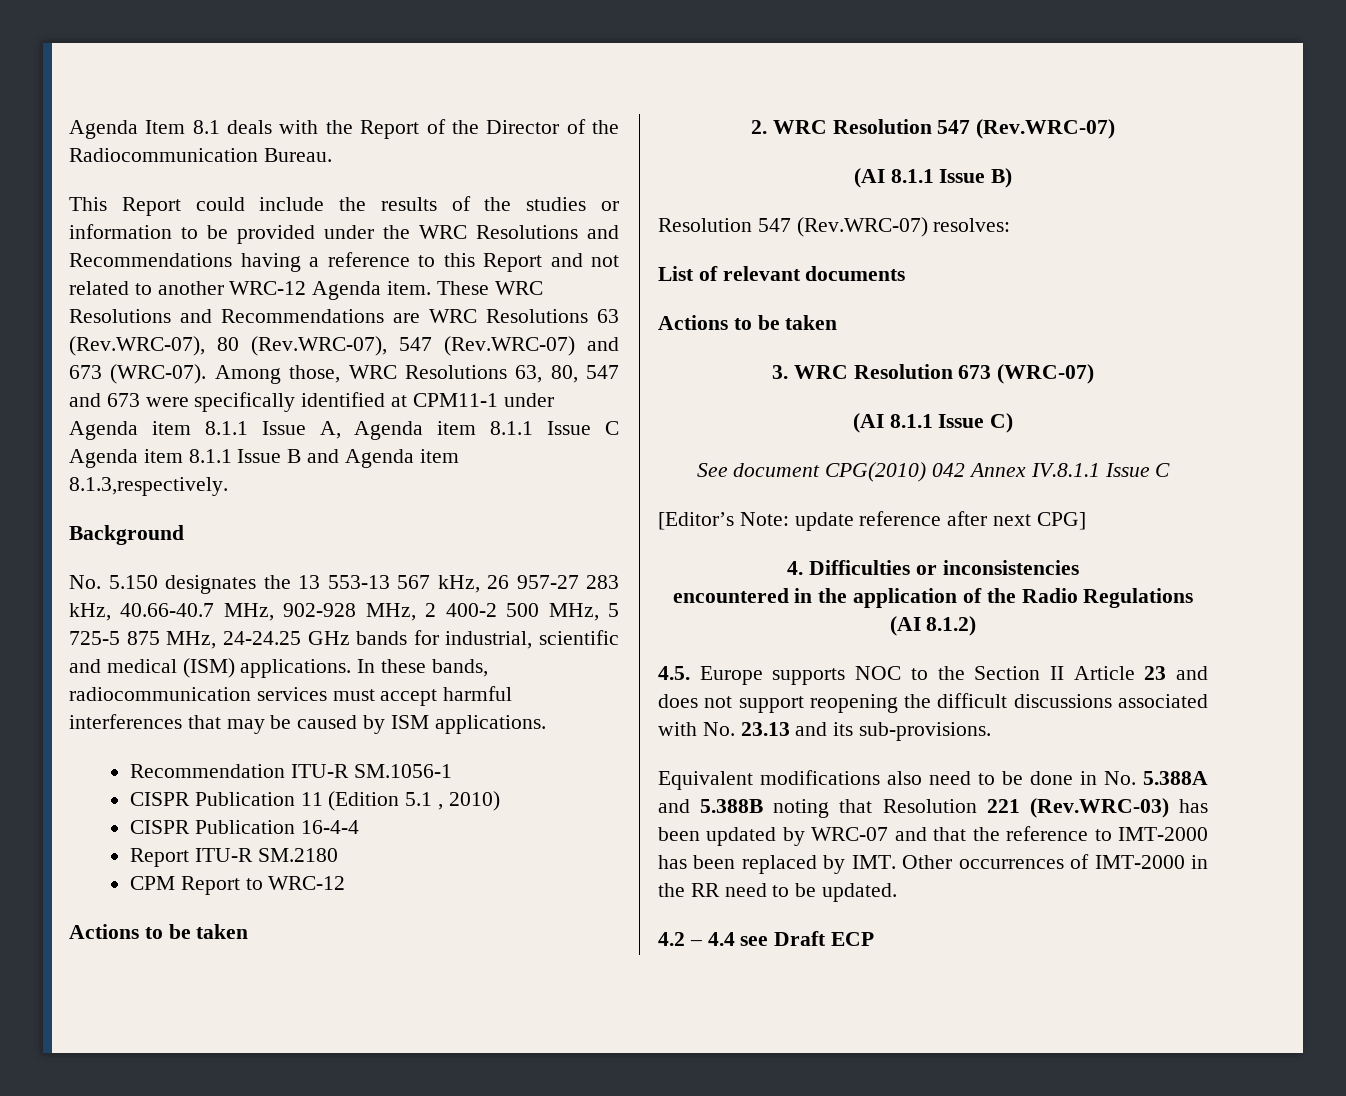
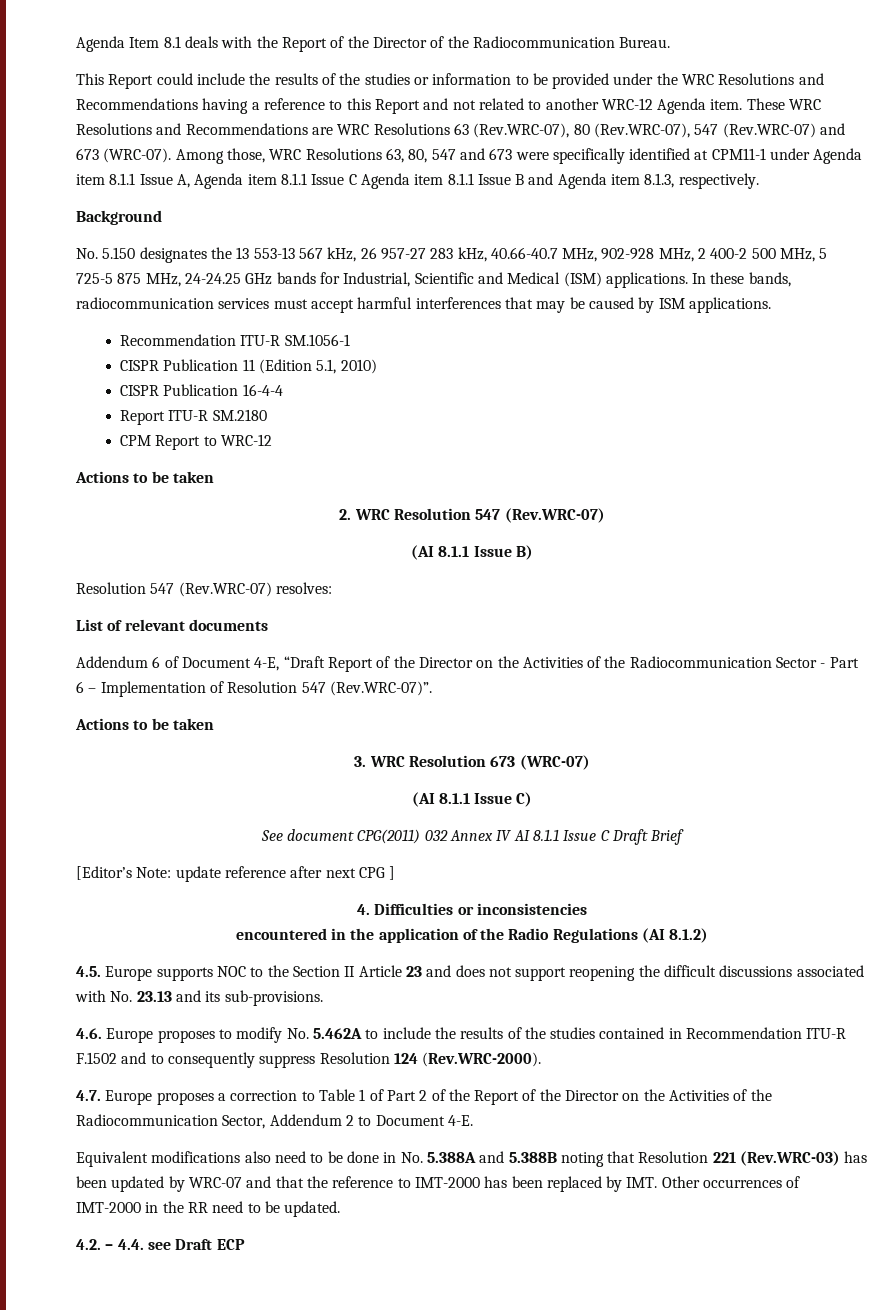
- Among those, WRC Resolutions 63, 80, 547 and 673 were specifically identified at CPM11-1 under Agenda item 8.1.1 Issue A, Agenda item 8.1.1 Issue C Agenda item 8.1.1 Issue B and Agenda item 8.1.3,respectively.
+ Among those, WRC Resolutions 63, 80, 547 and 673 were specifically identified at CPM11-1 under Agenda item 8.1.1 Issue A, Agenda item 8.1.1 Issue C Agenda item 8.1.1 Issue B and Agenda item 8.1.3, respectively.
- No. 5.150 designates the 13 553-13 567 kHz, 26 957-27 283 kHz, 40.66-40.7 MHz, 902-928 MHz, 2 400-2 500 MHz, 5 725-5 875 MHz, 24-24.25 GHz bands for industrial, scientific and medical (ISM) applications.
+ No. 5.150 designates the 13 553-13 567 kHz, 26 957-27 283 kHz, 40.66-40.7 MHz, 902-928 MHz, 2 400-2 500 MHz, 5 725-5 875 MHz, 24-24.25 GHz bands for Industrial, Scientific and Medical (ISM) applications.
- CISPR Publication 11 (Edition 5.1 , 2010)
+ CISPR Publication 11 (Edition 5.1, 2010)
+ Addendum 6 of Document 4-E, “Draft Report of the Director on the Activities of the Radiocommunication Sector - Part 6 – Implementation of Resolution 547 (Rev.WRC-07)”.
- See document CPG(2010) 042 Annex IV.8.1.1 Issue C
+ See document CPG(2011) 032 Annex IV AI 8.1.1 Issue C Draft Brief
- [Editor’s Note: update reference after next CPG]
+ [Editor’s Note: update reference after next CPG ]
+ 4.6. Europe proposes to modify No. 5.462A to include the results of the studies contained in Recommendation ITU-R F.1502 and to consequently suppress Resolution 124 (Rev.WRC-2000).
+ 4.7. Europe proposes a correction to Table 1 of Part 2 of the Report of the Director on the Activities of the Radiocommunication Sector, Addendum 2 to Document 4-E.
- 4.2 – 4.4 see Draft ECP
+ 4.2. – 4.4. see Draft ECP

